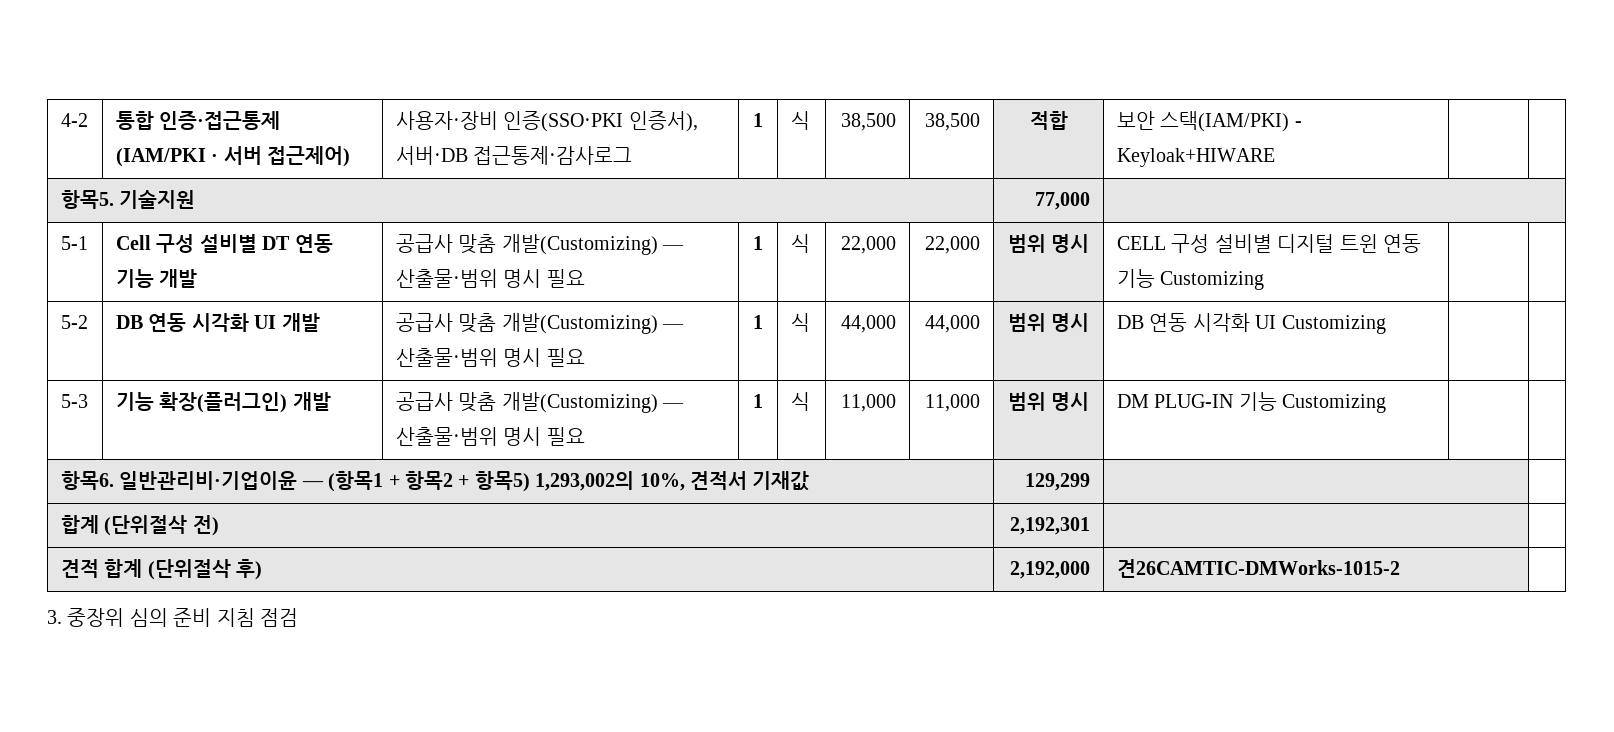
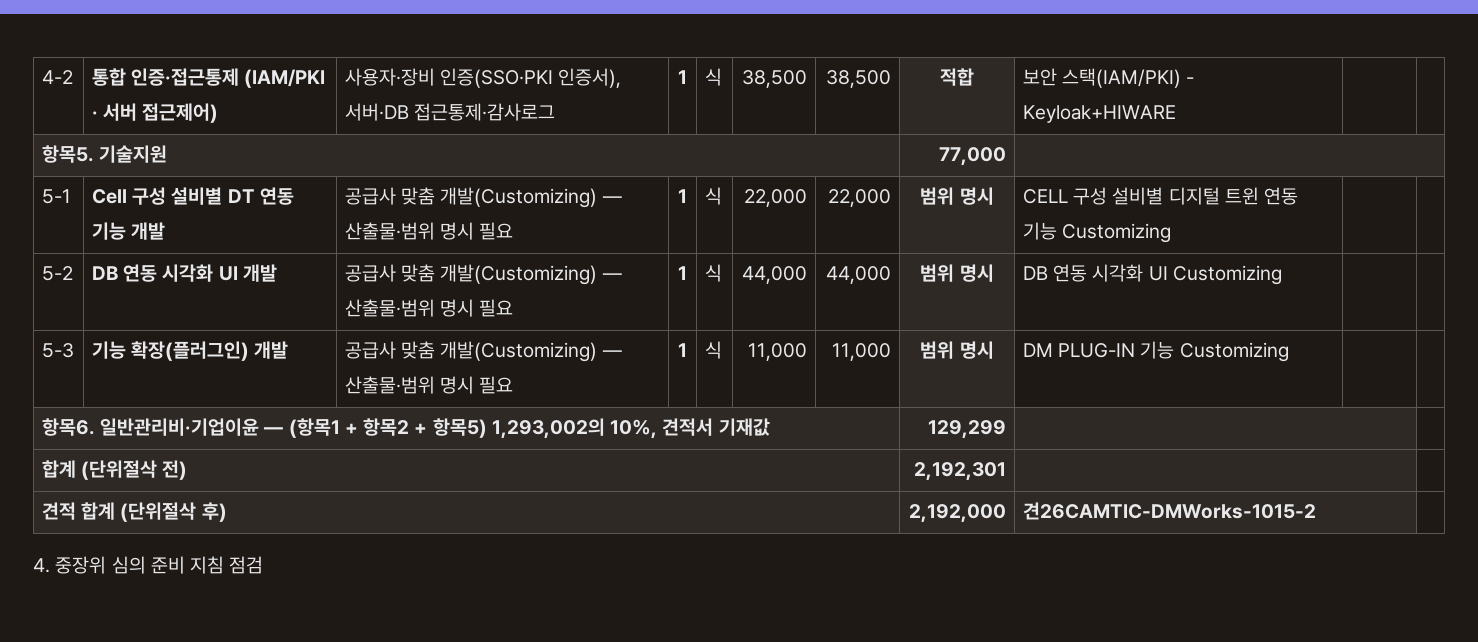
- 3. 중장위 심의 준비 지침 점검
+ 4. 중장위 심의 준비 지침 점검

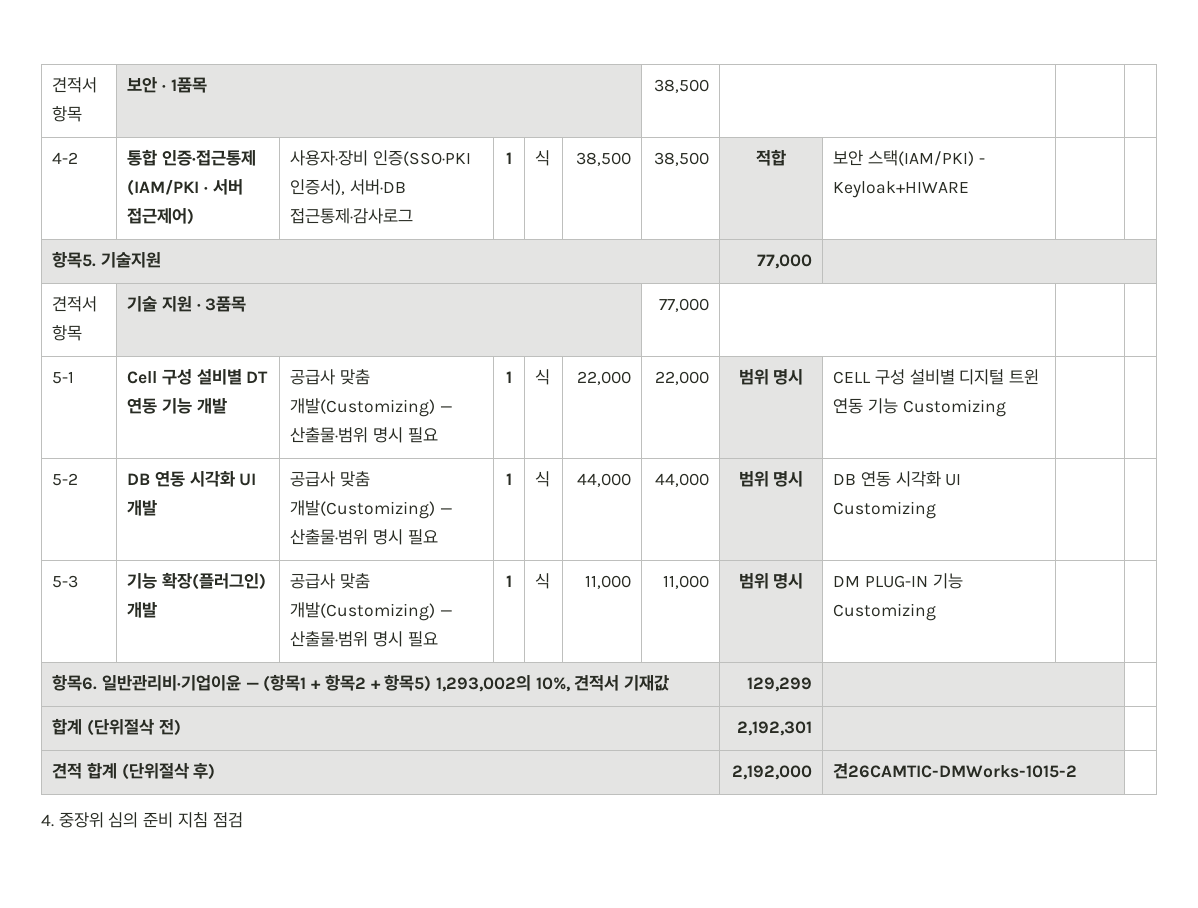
+ 견적서 항목 | 보안 · 1품목 | 38,500 | | |
+ 견적서 항목 | 기술 지원 · 3품목 | 77,000 | | |

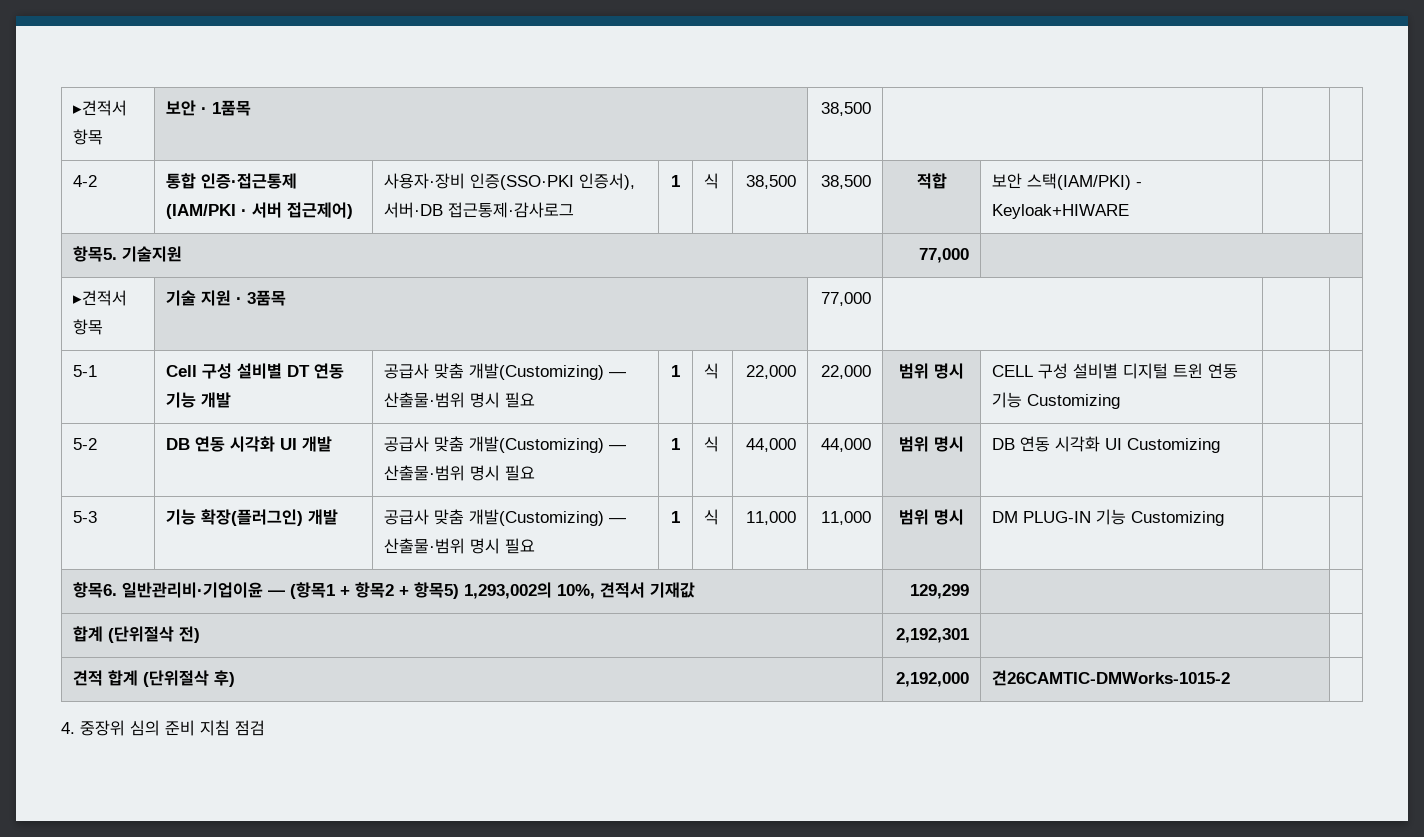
- 견적서 항목 | 보안 · 1품목 | 38,500 | | |
+ ▸견적서 항목 | 보안 · 1품목 | 38,500 | | |
- 견적서 항목 | 기술 지원 · 3품목 | 77,000 | | |
+ ▸견적서 항목 | 기술 지원 · 3품목 | 77,000 | | |

